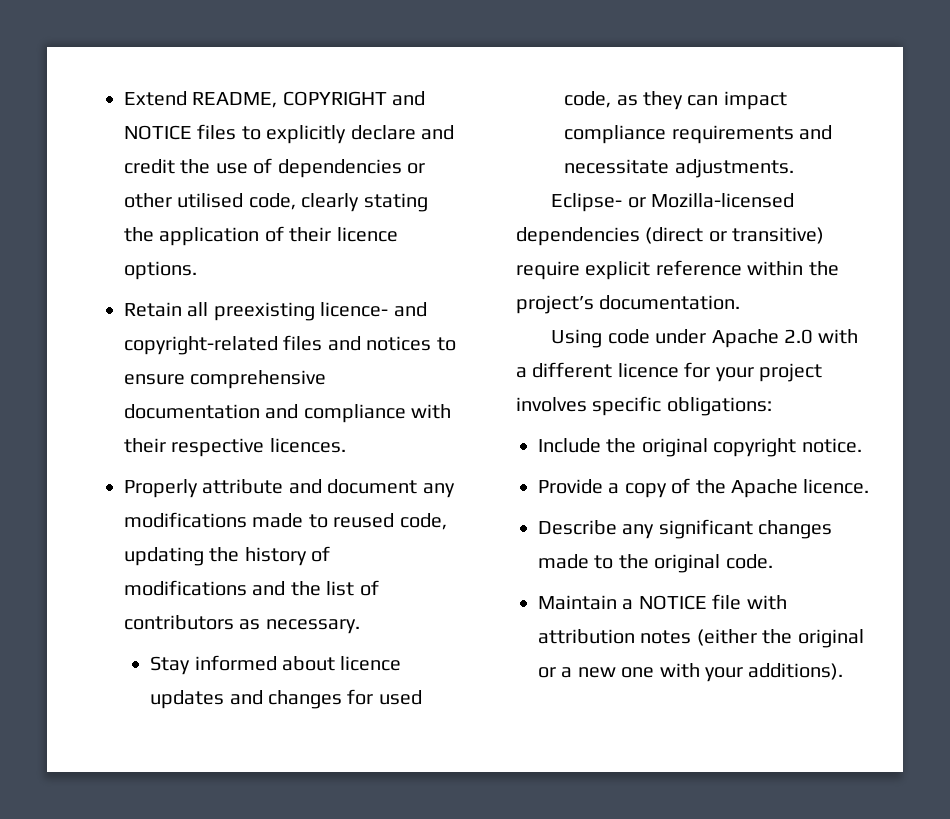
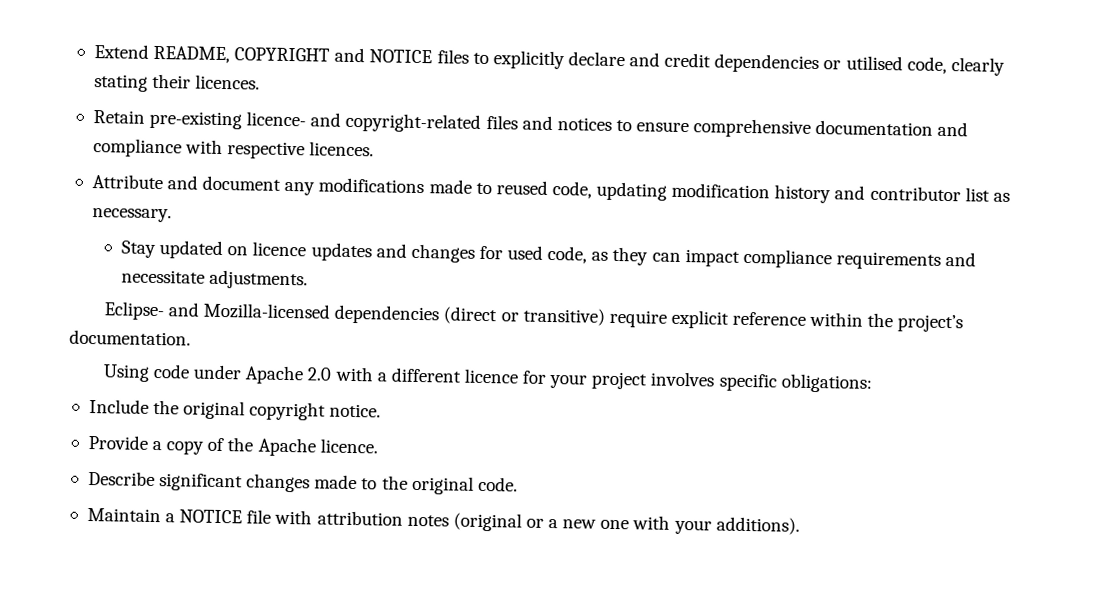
- Extend README, COPYRIGHT and NOTICE files to explicitly declare and credit the use of dependencies or other utilised code, clearly stating the application of their licence options.
+ Extend README, COPYRIGHT and NOTICE files to explicitly declare and credit dependencies or utilised code, clearly stating their licences.
- Retain all preexisting licence- and copyright-related files and notices to ensure comprehensive documentation and compliance with their respective licences.
+ Retain pre-existing licence- and copyright-related files and notices to ensure comprehensive documentation and compliance with respective licences.
- Properly attribute and document any modifications made to reused code, updating the history of modifications and the list of contributors as necessary.
+ Attribute and document any modifications made to reused code, updating modification history and contributor list as necessary.
- Stay informed about licence updates and changes for used code, as they can impact compliance requirements and necessitate adjustments.
+ Stay updated on licence updates and changes for used code, as they can impact compliance requirements and necessitate adjustments.
- Eclipse- or Mozilla-licensed dependencies (direct or transitive) require explicit reference within the project’s documentation.
+ Eclipse- and Mozilla-licensed dependencies (direct or transitive) require explicit reference within the project’s documentation.
- Describe any significant changes made to the original code.
+ Describe significant changes made to the original code.
- Maintain a NOTICE file with attribution notes (either the original or a new one with your additions).
+ Maintain a NOTICE file with attribution notes (original or a new one with your additions).

